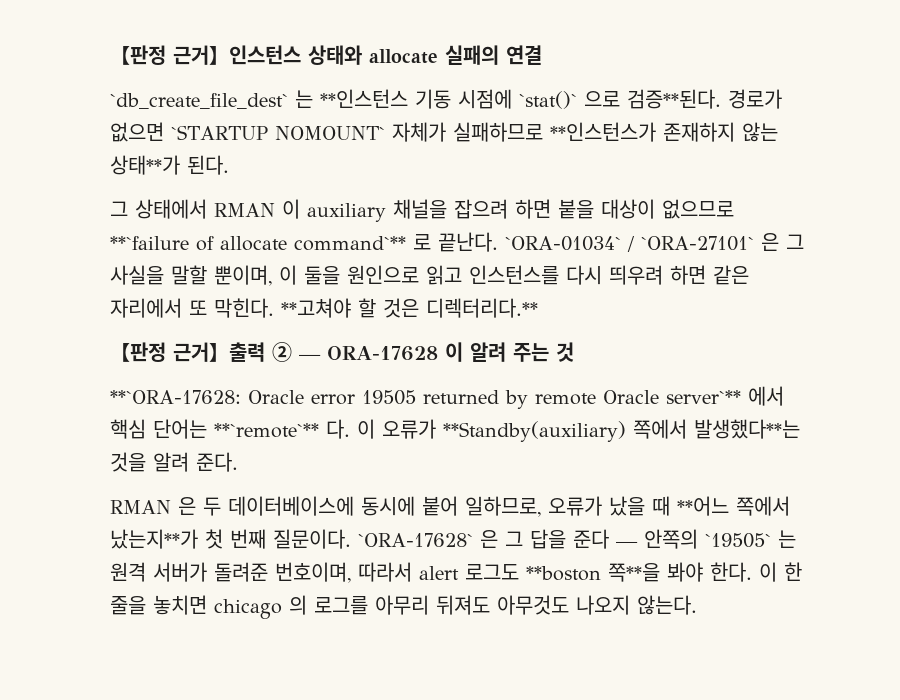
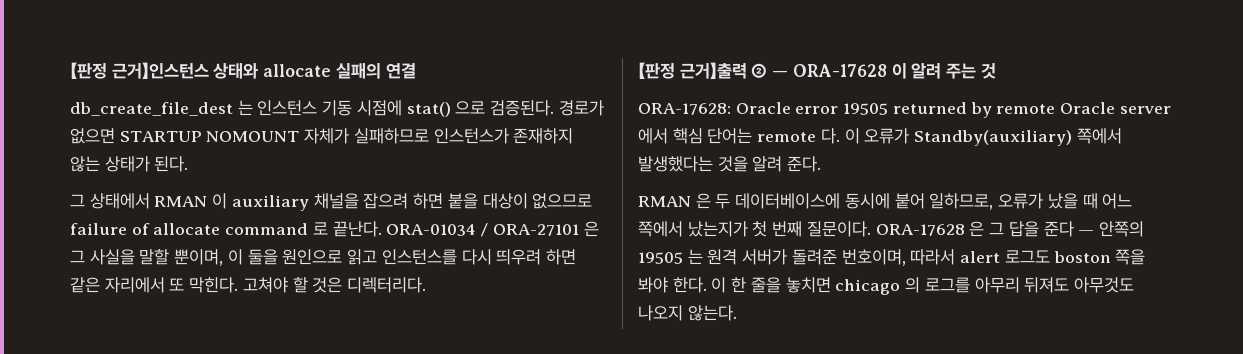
- `db_create_file_dest` 는 **인스턴스 기동 시점에 `stat()` 으로 검증**된다. 경로가 없으면 `STARTUP NOMOUNT` 자체가 실패하므로 **인스턴스가 존재하지 않는 상태**가 된다.
+ db_create_file_dest 는 인스턴스 기동 시점에 stat() 으로 검증된다. 경로가 없으면 STARTUP NOMOUNT 자체가 실패하므로 인스턴스가 존재하지 않는 상태가 된다.
- 그 상태에서 RMAN 이 auxiliary 채널을 잡으려 하면 붙을 대상이 없으므로 **`failure of allocate command`** 로 끝난다.
+ 그 상태에서 RMAN 이 auxiliary 채널을 잡으려 하면 붙을 대상이 없으므로 failure of allocate command 로 끝난다.
- `ORA-01034` / `ORA-27101` 은 그 사실을 말할 뿐이며, 이 둘을 원인으로 읽고 인스턴스를 다시 띄우려 하면 같은 자리에서 또 막힌다.
+ ORA-01034 / ORA-27101 은 그 사실을 말할 뿐이며, 이 둘을 원인으로 읽고 인스턴스를 다시 띄우려 하면 같은 자리에서 또 막힌다.
- **고쳐야 할 것은 디렉터리다.**
+ 고쳐야 할 것은 디렉터리다.
- **`ORA-17628: Oracle error 19505 returned by remote Oracle server`** 에서 핵심 단어는 **`remote`** 다.
+ ORA-17628: Oracle error 19505 returned by remote Oracle server 에서 핵심 단어는 remote 다.
- 이 오류가 **Standby(auxiliary) 쪽에서 발생했다**는 것을 알려 준다.
+ 이 오류가 Standby(auxiliary) 쪽에서 발생했다는 것을 알려 준다.
- RMAN 은 두 데이터베이스에 동시에 붙어 일하므로, 오류가 났을 때 **어느 쪽에서 났는지**가 첫 번째 질문이다.
+ RMAN 은 두 데이터베이스에 동시에 붙어 일하므로, 오류가 났을 때 어느 쪽에서 났는지가 첫 번째 질문이다.
- `ORA-17628` 은 그 답을 준다 — 안쪽의 `19505` 는 원격 서버가 돌려준 번호이며, 따라서 alert 로그도 **boston 쪽**을 봐야 한다.
+ ORA-17628 은 그 답을 준다 — 안쪽의 19505 는 원격 서버가 돌려준 번호이며, 따라서 alert 로그도 boston 쪽을 봐야 한다.

